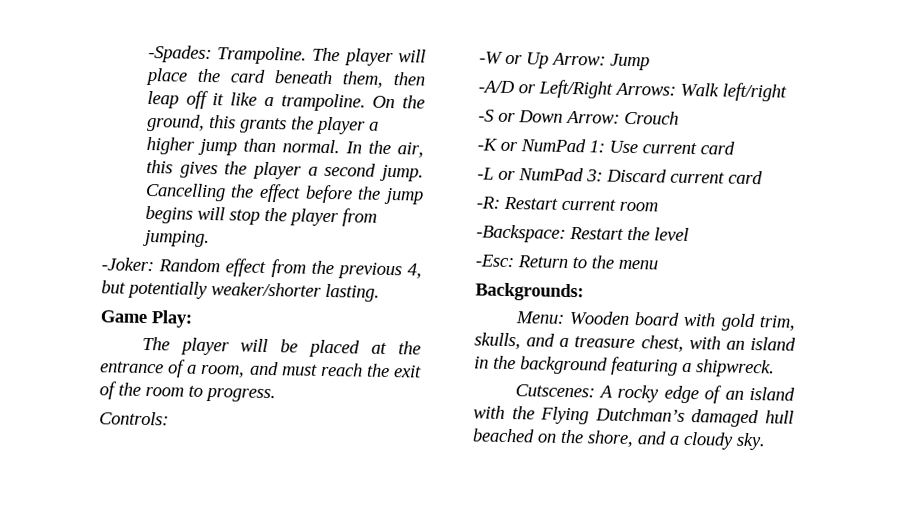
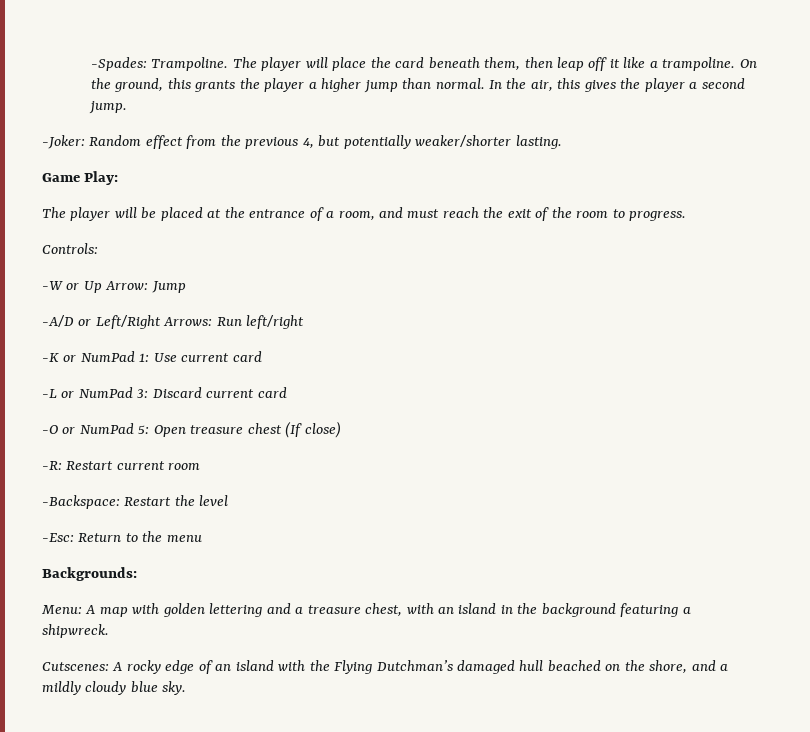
- Cancelling the effect before the jump begins will stop the player from jumping.
- -A/D or Left/Right Arrows: Walk left/right
+ -A/D or Left/Right Arrows: Run left/right
- -S or Down Arrow: Crouch
+ -O or NumPad 5: Open treasure chest (If close)
- Menu: Wooden board with gold trim, skulls, and a treasure chest, with an island in the background featuring a shipwreck.
+ Menu: A map with golden lettering and a treasure chest, with an island in the background featuring a shipwreck.
- Cutscenes: A rocky edge of an island with the Flying Dutchman’s damaged hull beached on the shore, and a cloudy sky.
+ Cutscenes: A rocky edge of an island with the Flying Dutchman’s damaged hull beached on the shore, and a mildly cloudy blue sky.

